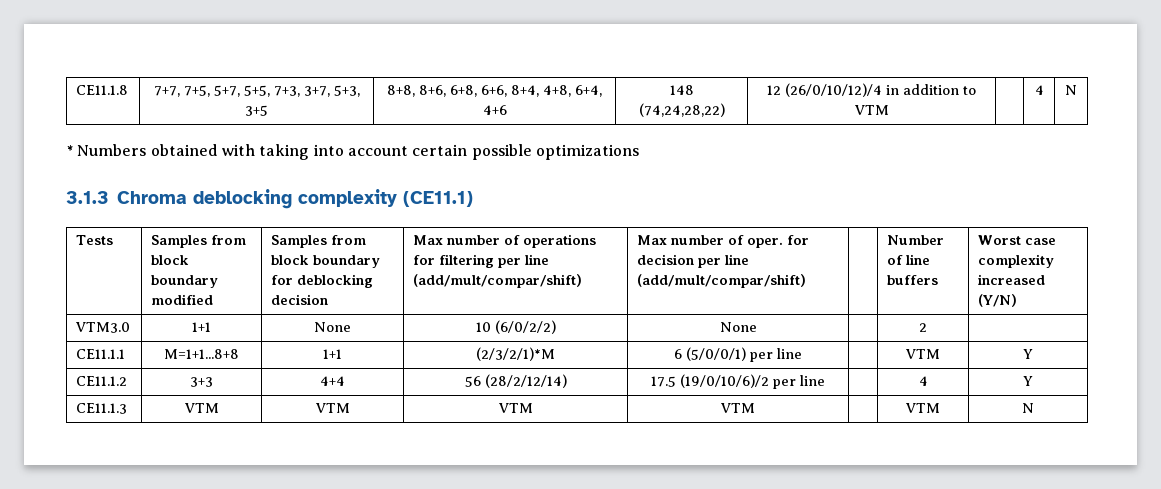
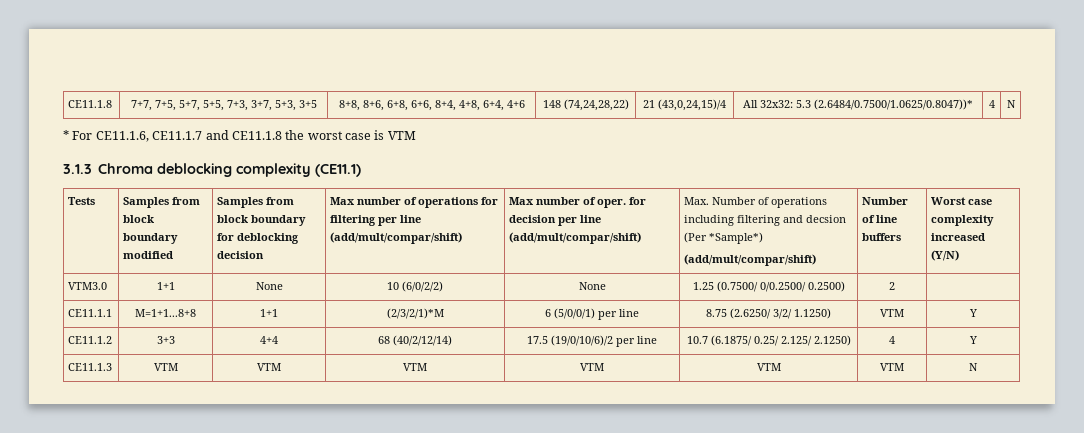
- CE11.1.8 | 7+7, 7+5, 5+7, 5+5, 7+3, 3+7, 5+3, 3+5 | 8+8, 8+6, 6+8, 6+6, 8+4, 4+8, 6+4, 4+6 | 148 (74,24,28,22) | 12 (26/0/10/12)/4 in addition to VTM | | 4 | N
- * Numbers obtained with taking into account certain possible optimizations
+ CE11.1.8 | 7+7, 7+5, 5+7, 5+5, 7+3, 3+7, 5+3, 3+5 | 8+8, 8+6, 6+8, 6+6, 8+4, 4+8, 6+4, 4+6 | 148 (74,24,28,22) | 21 (43,0,24,15)/4 | All 32x32: 5.3 (2.6484/0.7500/1.0625/0.8047))* | 4 | N
+ * For CE11.1.6, CE11.1.7 and CE11.1.8 the worst case is VTM
+ Max. Number of operations including filtering and decsion (Per *Sample*)
+ (add/mult/compar/shift)
- VTM3.0 | 1+1 | None | 10 (6/0/2/2) | None | | 2 |
+ VTM3.0 | 1+1 | None | 10 (6/0/2/2) | None | 1.25 (0.7500/ 0/0.2500/ 0.2500) | 2 |
- CE11.1.1 | M=1+1...8+8 | 1+1 | (2/3/2/1)*M | 6 (5/0/0/1) per line | | VTM | Y
+ CE11.1.1 | M=1+1...8+8 | 1+1 | (2/3/2/1)*M | 6 (5/0/0/1) per line | 8.75 (2.6250/ 3/2/ 1.1250) | VTM | Y
- CE11.1.2 | 3+3 | 4+4 | 56 (28/2/12/14) | 17.5 (19/0/10/6)/2 per line | | 4 | Y
+ CE11.1.2 | 3+3 | 4+4 | 68 (40/2/12/14) | 17.5 (19/0/10/6)/2 per line | 10.7 (6.1875/ 0.25/ 2.125/ 2.1250) | 4 | Y
- CE11.1.3 | VTM | VTM | VTM | VTM | | VTM | N
+ CE11.1.3 | VTM | VTM | VTM | VTM | VTM | VTM | N

